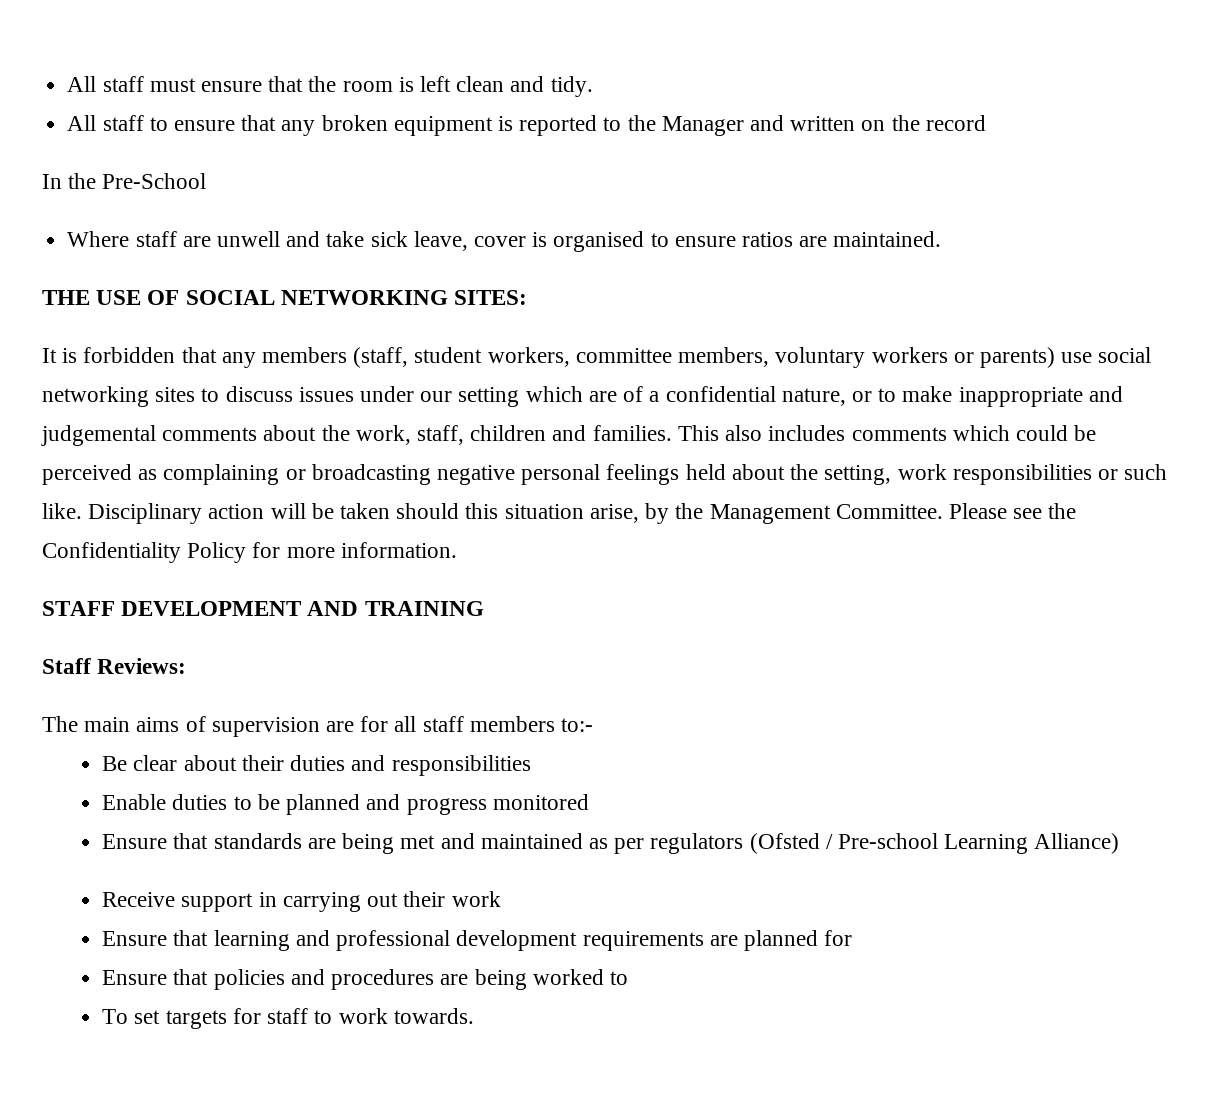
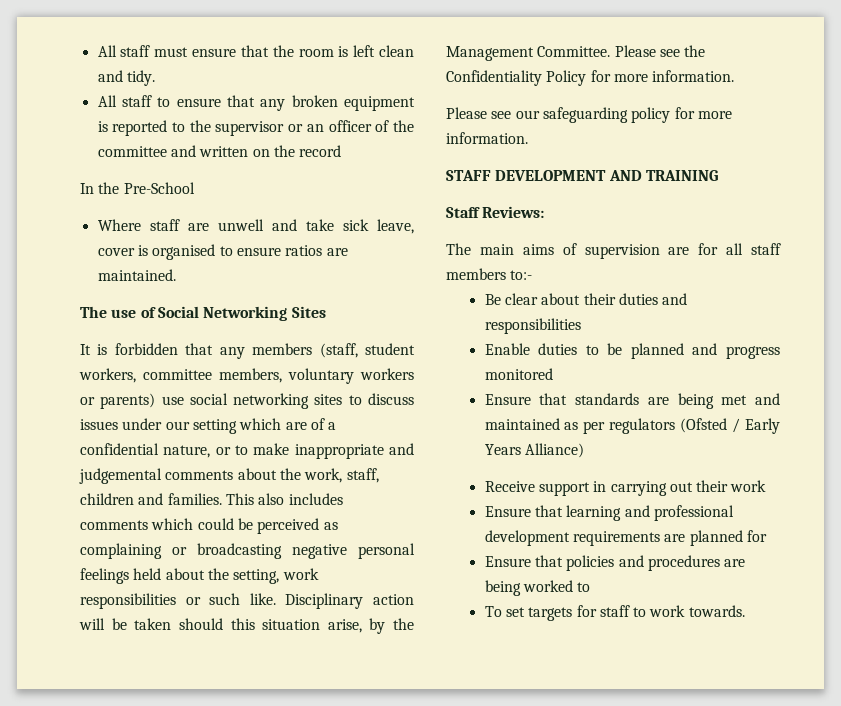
- All staff to ensure that any broken equipment is reported to the Manager and written on the record
+ All staff to ensure that any broken equipment is reported to the supervisor or an officer of the committee and written on the record
- THE USE OF SOCIAL NETWORKING SITES:
+ The use of Social Networking Sites
+ Please see our safeguarding policy for more information.
- Ensure that standards are being met and maintained as per regulators (Ofsted / Pre-school Learning Alliance)
+ Ensure that standards are being met and maintained as per regulators (Ofsted / Early Years Alliance)

